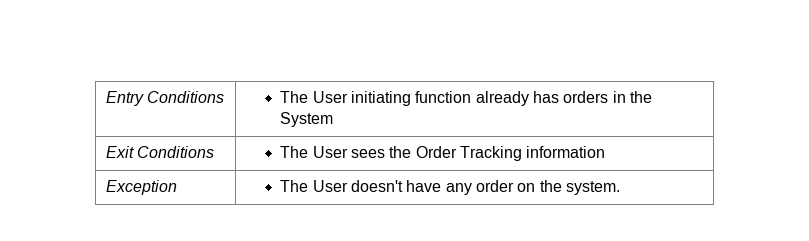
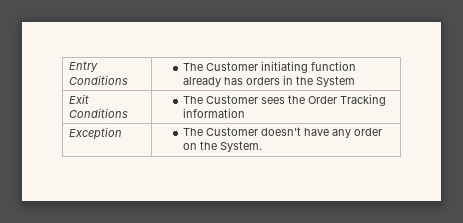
- Entry Conditions | The User initiating function already has orders in the System
+ Entry Conditions | The Customer initiating function already has orders in the System
- Exit Conditions | The User sees the Order Tracking information
+ Exit Conditions | The Customer sees the Order Tracking information
- Exception | The User doesn't have any order on the system.
+ Exception | The Customer doesn't have any order on the System.

